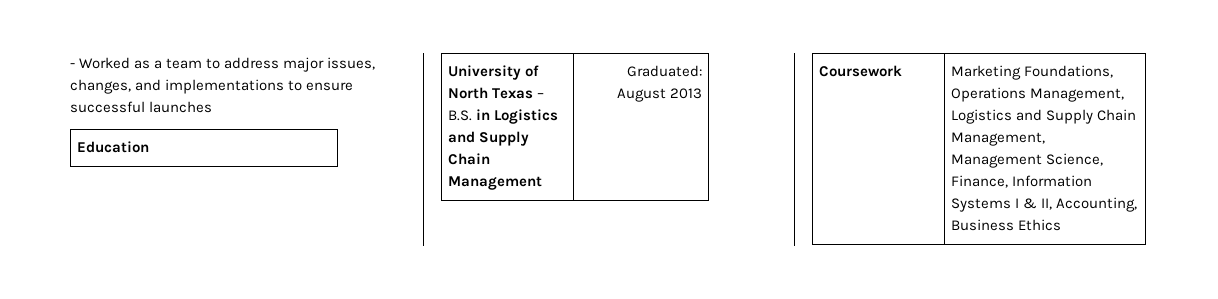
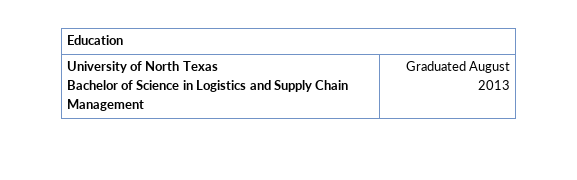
- - Worked as a team to address major issues, changes, and implementations to ensure successful launches
- University of North Texas – B.S. in Logistics and Supply Chain Management | Graduated: August 2013
+ University of North Texas
+ Bachelor of Science in Logistics and Supply Chain Management | Graduated August 2013
- Coursework | Marketing Foundations, Operations Management, Logistics and Supply Chain Management, Management Science, Finance, Information Systems I & II, Accounting, Business Ethics

